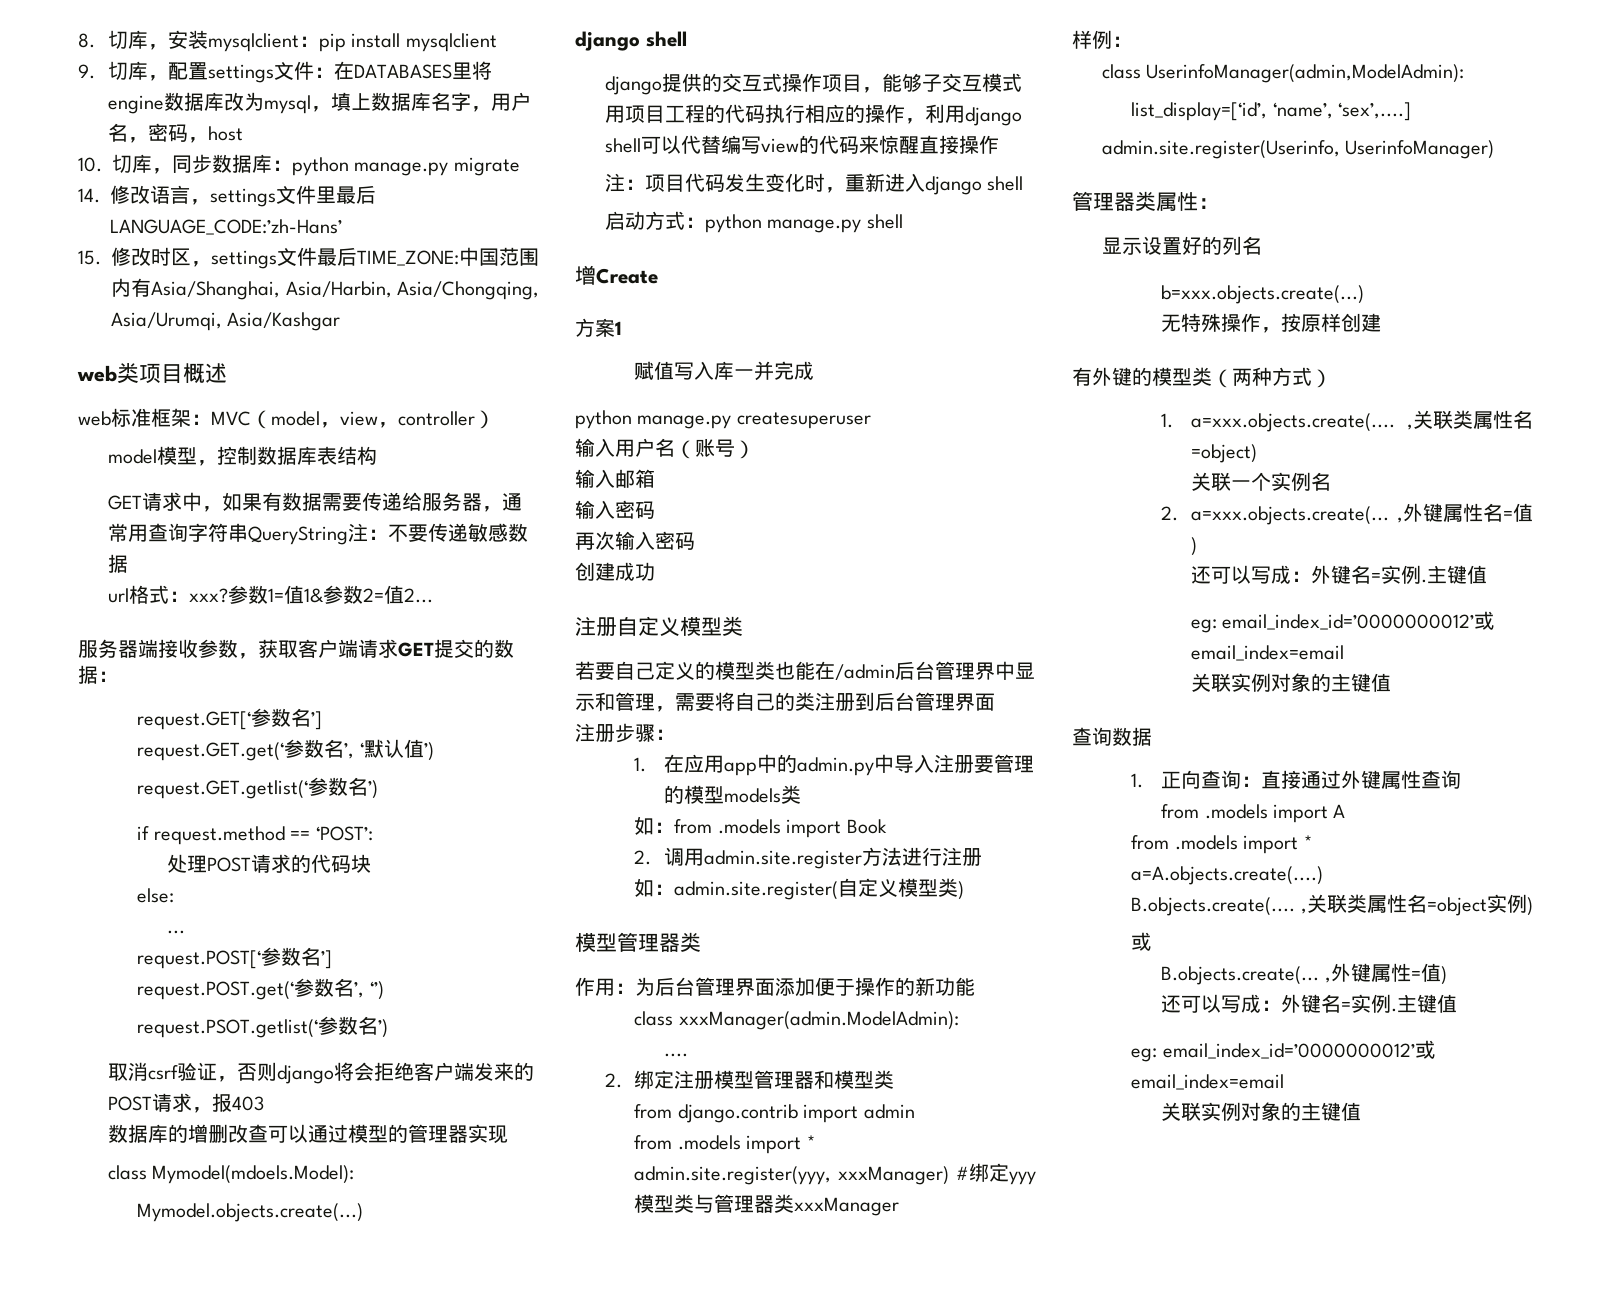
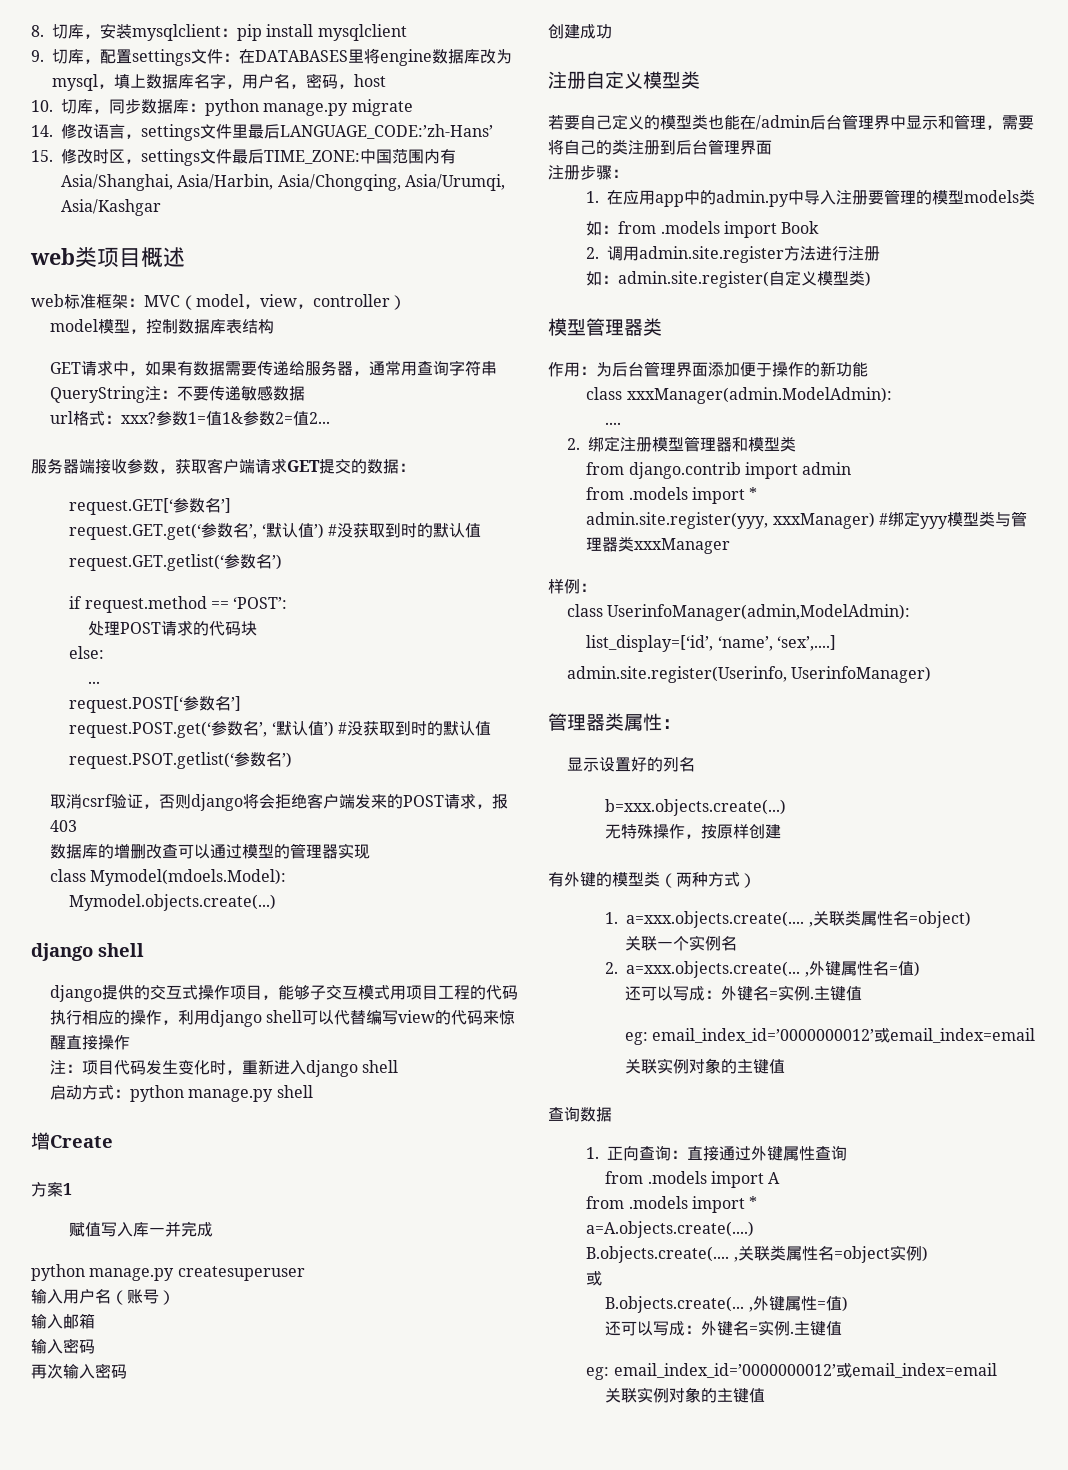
- request.GET.get(‘参数名’, ‘默认值’)
+ request.GET.get(‘参数名’, ‘默认值’) #没获取到时的默认值
- request.POST.get(‘参数名’, ‘’)
+ request.POST.get(‘参数名’, ‘默认值’) #没获取到时的默认值

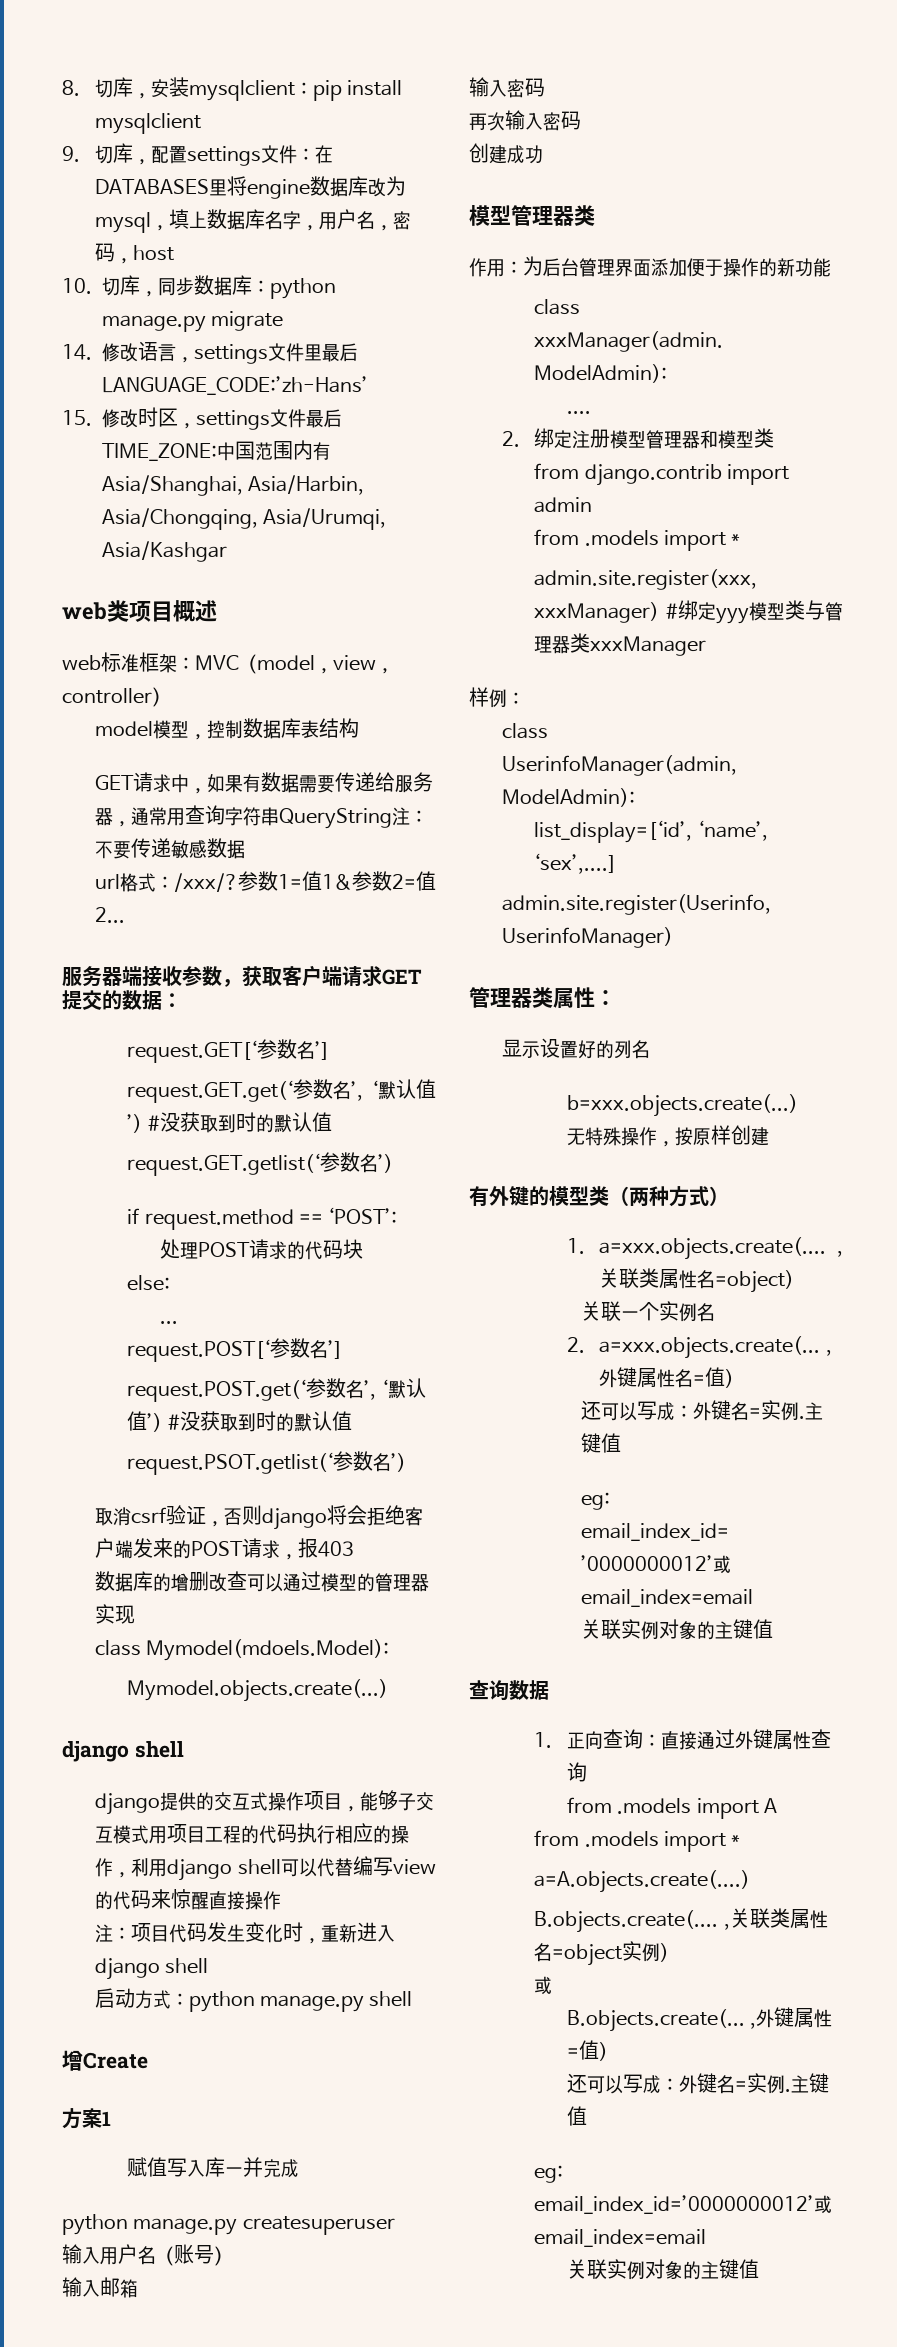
- url格式：xxx?
+ url格式：/xxx/?
- 注册自定义模型类
- 若要自己定义的模型类也能在/admin后台管理界中显示和管理，需要将自己的类注册到后台管理界面
- 注册步骤：
- 1.在应用app中的admin.py中导入注册要管理的模型models类
- 如：from .models import Book
- 2.调用admin.site.register方法进行注册
- 如：admin.site.register(自定义模型类)
- admin.site.register(yyy, xxxManager) #绑定yyy模型类与管理器类xxxManager
+ admin.site.register(xxx, xxxManager) #绑定yyy模型类与管理器类xxxManager

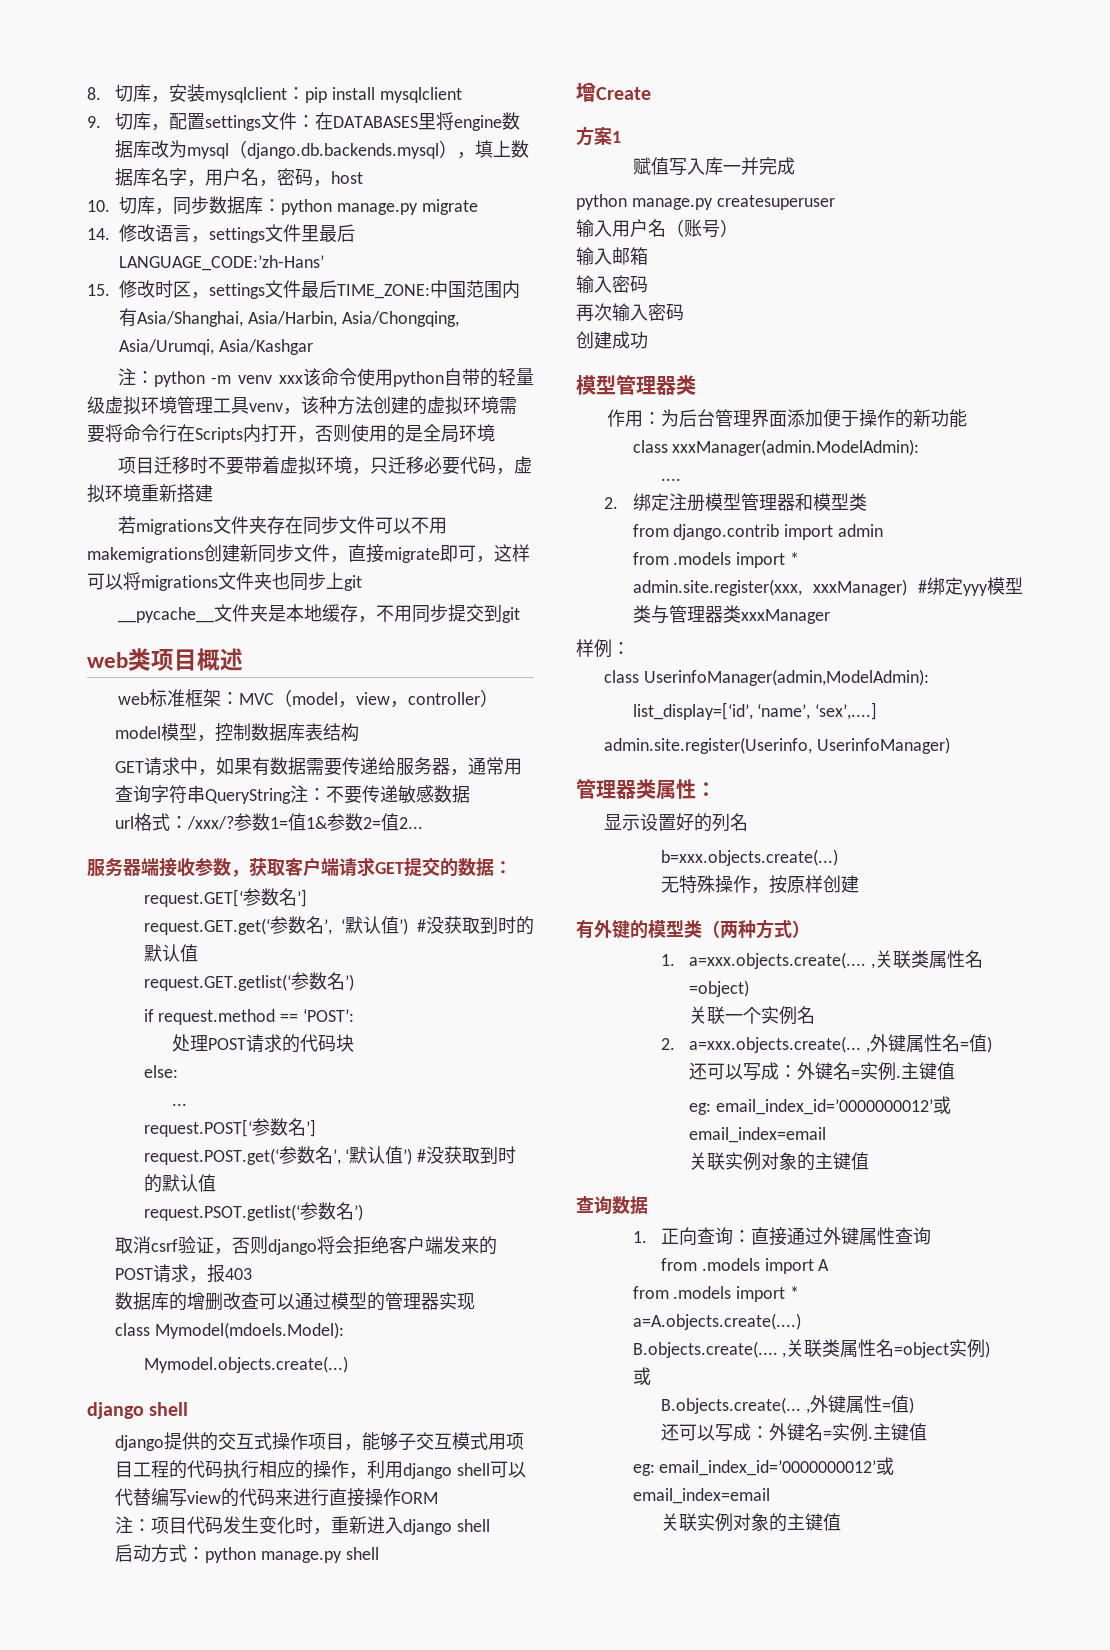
- 9.切库，配置settings文件：在DATABASES里将engine数据库改为mysql，填上数据库名字，用户名，密码，host
+ 9.切库，配置settings文件：在DATABASES里将engine数据库改为mysql（django.db.backends.mysql），填上数据库名字，用户名，密码，host
+ 注：python -m venv xxx该命令使用python自带的轻量级虚拟环境管理工具venv，该种方法创建的虚拟环境需要将命令行在Scripts内打开，否则使用的是全局环境
+ 项目迁移时不要带着虚拟环境，只迁移必要代码，虚拟环境重新搭建
+ 若migrations文件夹存在同步文件可以不用makemigrations创建新同步文件，直接migrate即可，这样可以将migrations文件夹也同步上git
+ __pycache__文件夹是本地缓存，不用同步提交到git
- django提供的交互式操作项目，能够子交互模式用项目工程的代码执行相应的操作，利用django shell可以代替编写view的代码来惊醒直接操作
+ django提供的交互式操作项目，能够子交互模式用项目工程的代码执行相应的操作，利用django shell可以代替编写view的代码来进行直接操作ORM

